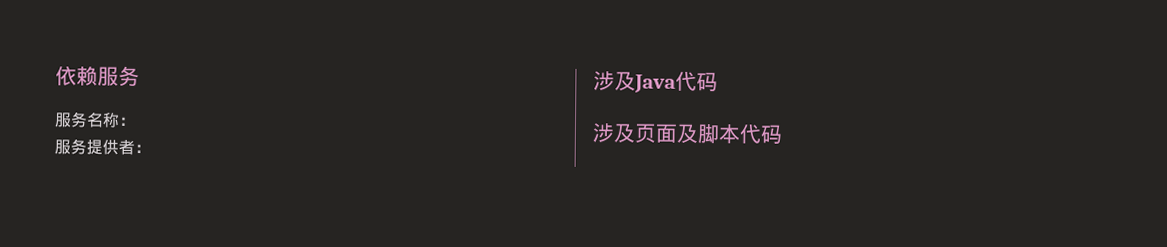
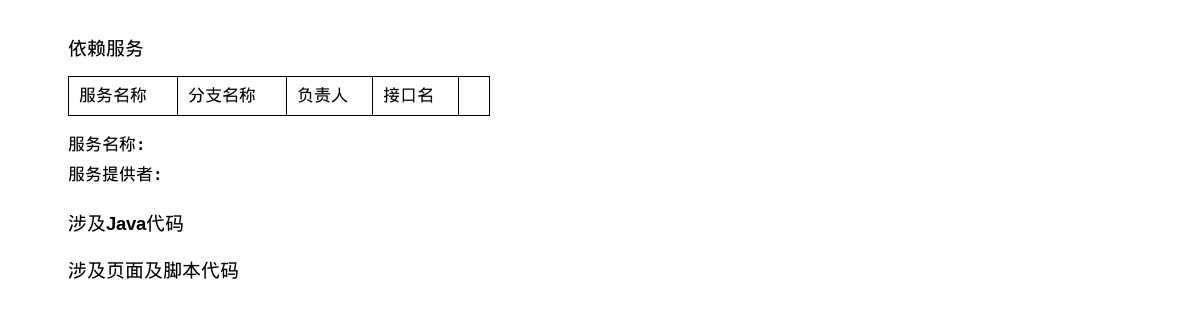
+ 服务名称 | 分支名称 | 负责人 | 接口名 |

